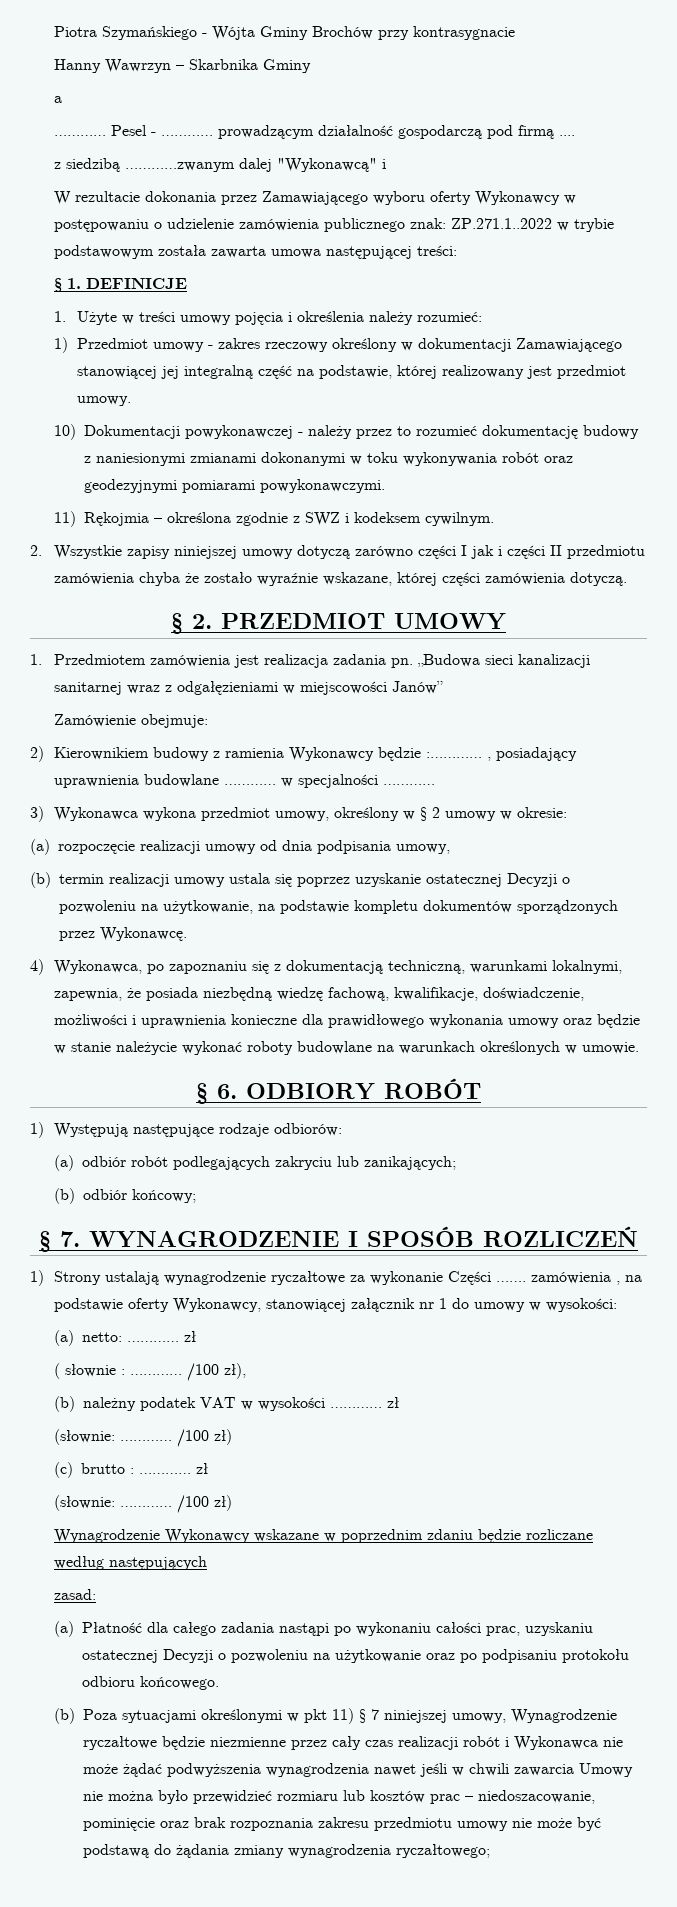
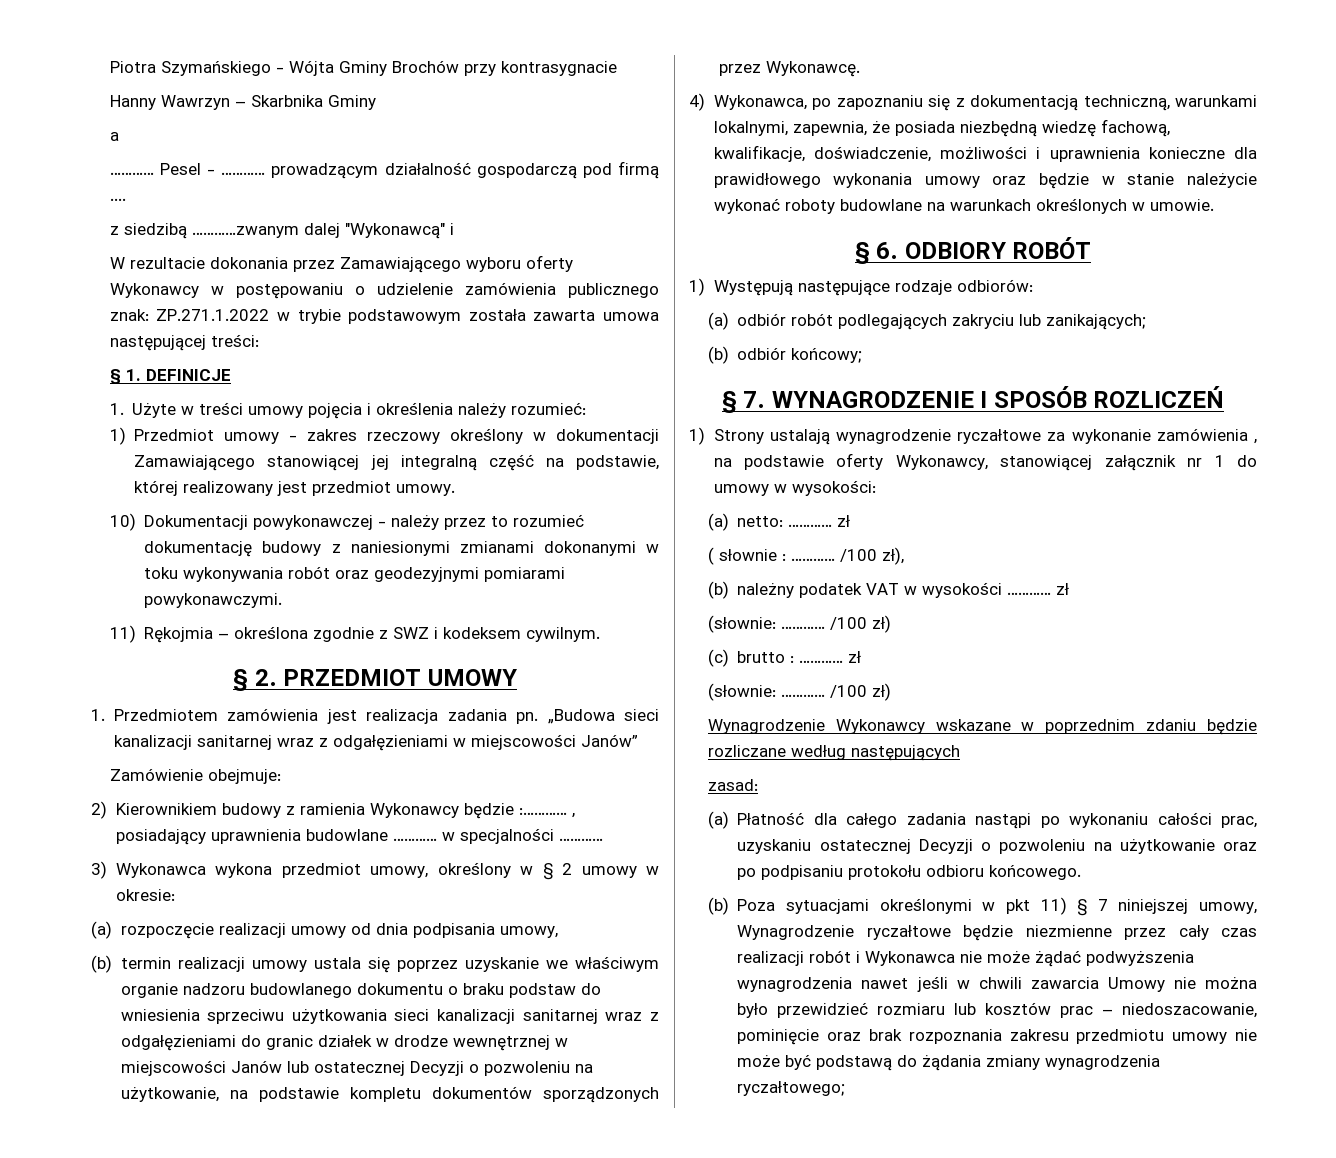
- W rezultacie dokonania przez Zamawiającego wyboru oferty Wykonawcy w postępowaniu o udzielenie zamówienia publicznego znak: ZP.271.1..2022 w trybie podstawowym została zawarta umowa następującej treści:
+ W rezultacie dokonania przez Zamawiającego wyboru oferty Wykonawcy w postępowaniu o udzielenie zamówienia publicznego znak: ZP.271.1.2022 w trybie podstawowym została zawarta umowa następującej treści:
- 2. Wszystkie zapisy niniejszej umowy dotyczą zarówno części I jak i części II przedmiotu zamówienia chyba że zostało wyraźnie wskazane, której części zamówienia dotyczą.
- (b) termin realizacji umowy ustala się poprzez uzyskanie ostatecznej Decyzji o pozwoleniu na użytkowanie, na podstawie kompletu dokumentów sporządzonych przez Wykonawcę.
+ (b) termin realizacji umowy ustala się poprzez uzyskanie we właściwym organie nadzoru budowlanego dokumentu o braku podstaw do wniesienia sprzeciwu użytkowania sieci kanalizacji sanitarnej wraz z odgałęzieniami do granic działek w drodze wewnętrznej w miejscowości Janów lub ostatecznej Decyzji o pozwoleniu na użytkowanie, na podstawie kompletu dokumentów sporządzonych przez Wykonawcę.
- 1) Strony ustalają wynagrodzenie ryczałtowe za wykonanie Części ……. zamówienia , na podstawie oferty Wykonawcy, stanowiącej załącznik nr 1 do umowy w wysokości:
+ 1) Strony ustalają wynagrodzenie ryczałtowe za wykonanie zamówienia , na podstawie oferty Wykonawcy, stanowiącej załącznik nr 1 do umowy w wysokości:

